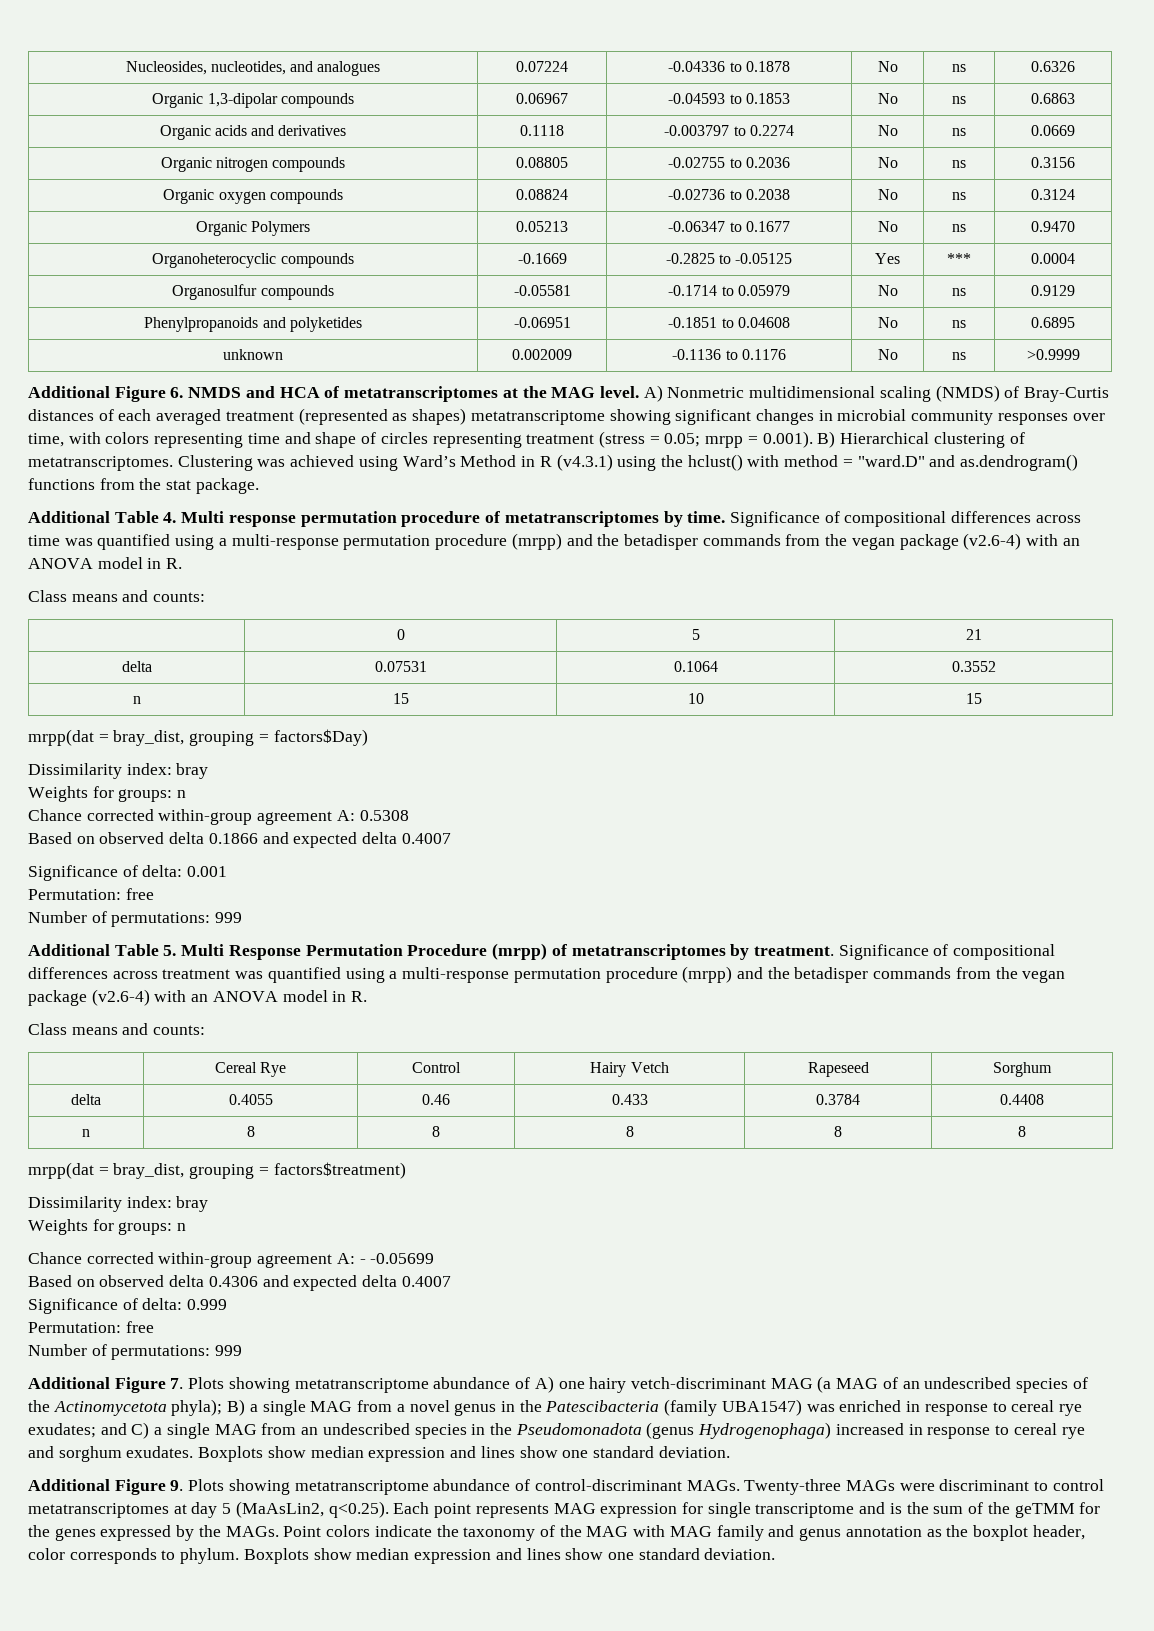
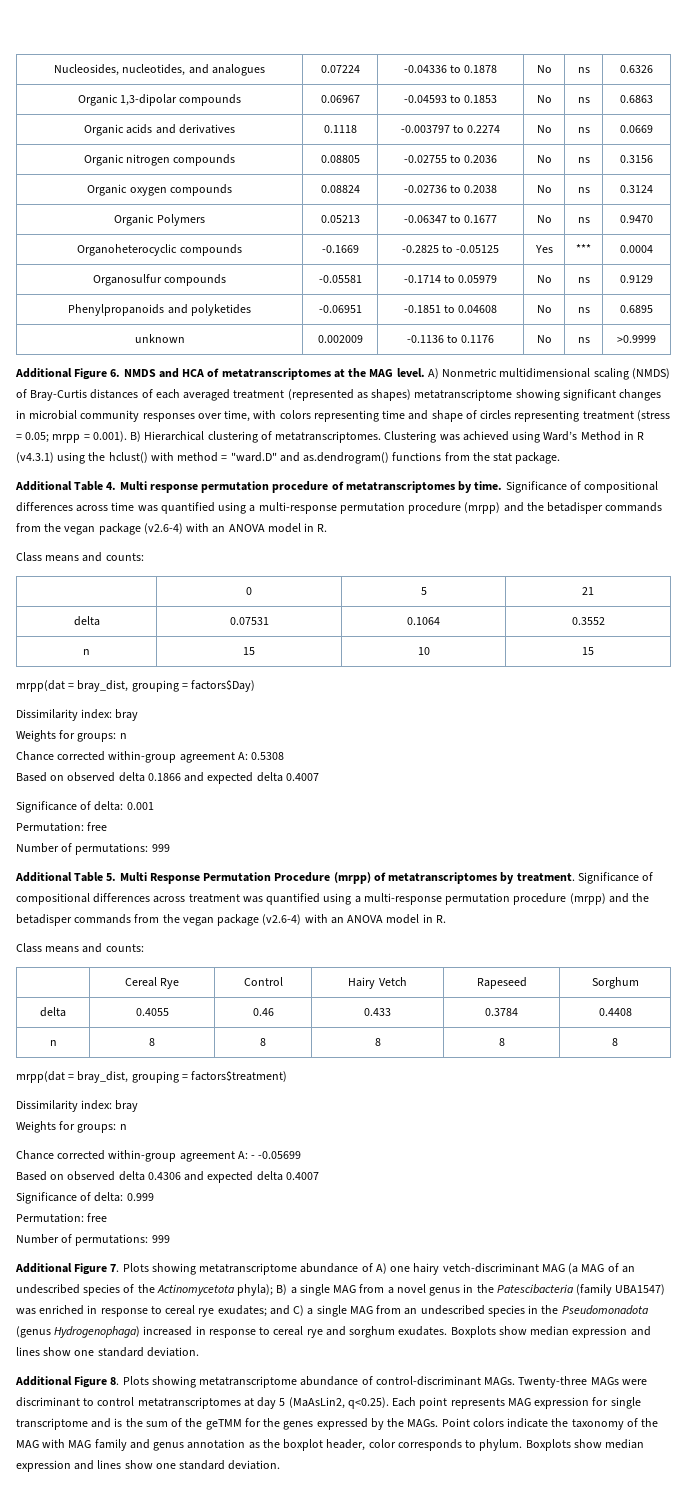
- Additional Figure 9. Plots showing metatranscriptome abundance of control-discriminant MAGs.
+ Additional Figure 8. Plots showing metatranscriptome abundance of control-discriminant MAGs.

